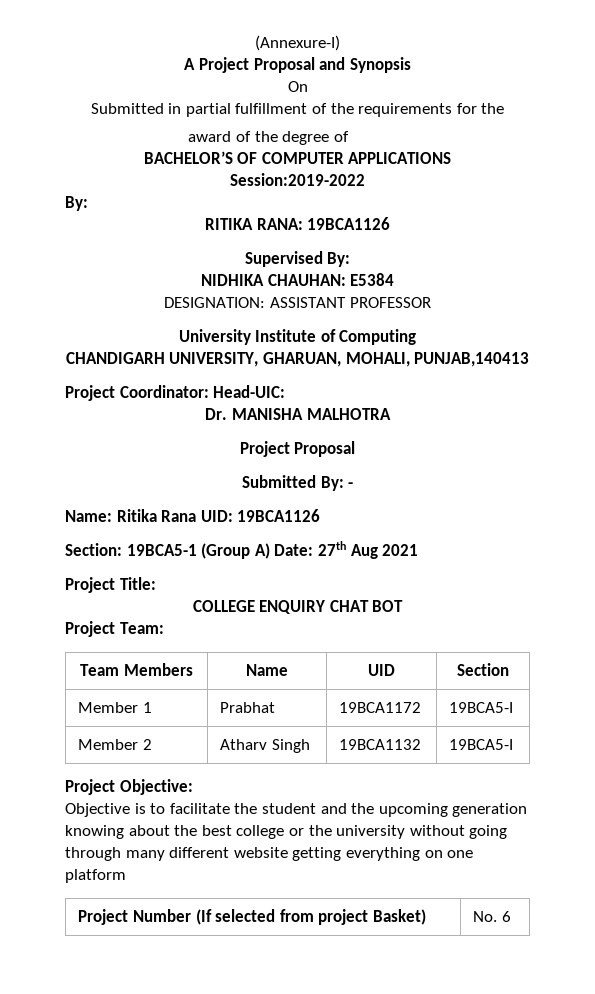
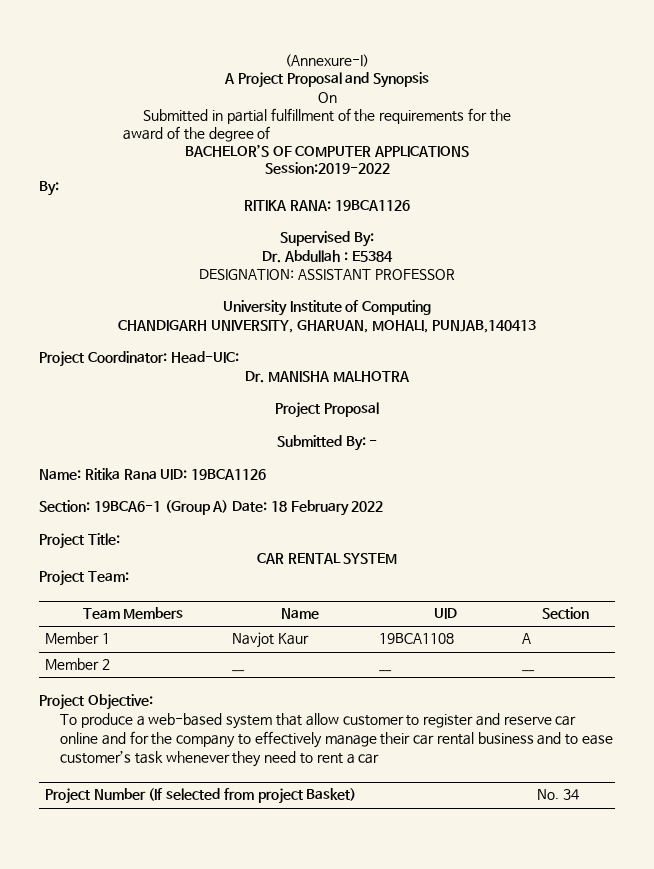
- NIDHIKA CHAUHAN: E5384
+ Dr. Abdullah : E5384
- Section: 19BCA5-1 (Group A) Date: 27th Aug 2021
+ Section: 19BCA6-1 (Group A) Date: 18 February 2022
- COLLEGE ENQUIRY CHAT BOT
+ CAR RENTAL SYSTEM
- Member 1 | Prabhat | 19BCA1172 | 19BCA5-I
- Member 2 | Atharv Singh | 19BCA1132 | 19BCA5-I
+ Member 1 | Navjot Kaur | 19BCA1108 | A
+ Member 2 | __ | __ | __
  Project Objective:
- Objective is to facilitate the student and the upcoming generation knowing about the best college or the university without going through many different website getting everything on one platform
+ To produce a web-based system that allow customer to register and reserve car online and for the company to effectively manage their car rental business and to ease customer’s task whenever they need to rent a car
- Project Number (If selected from project Basket) | No. 6
+ Project Number (If selected from project Basket) | No. 34

